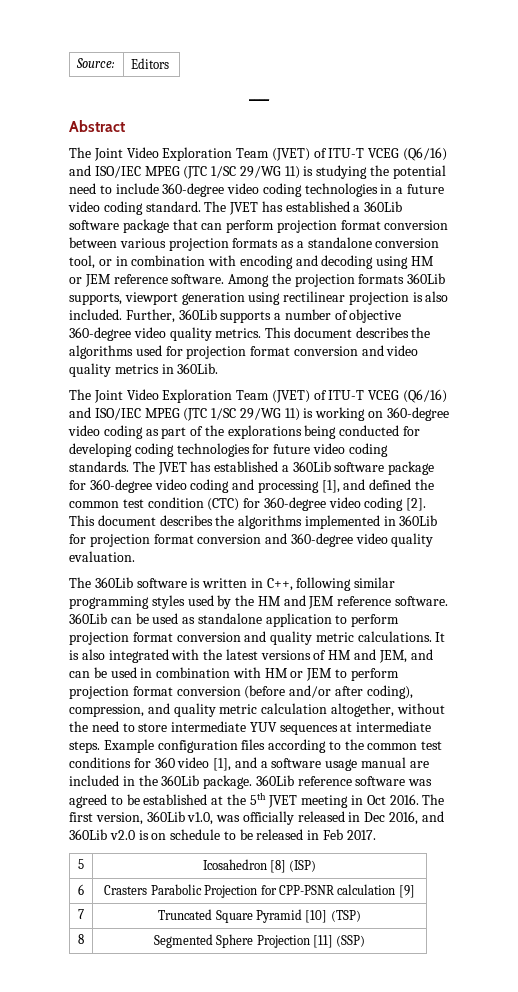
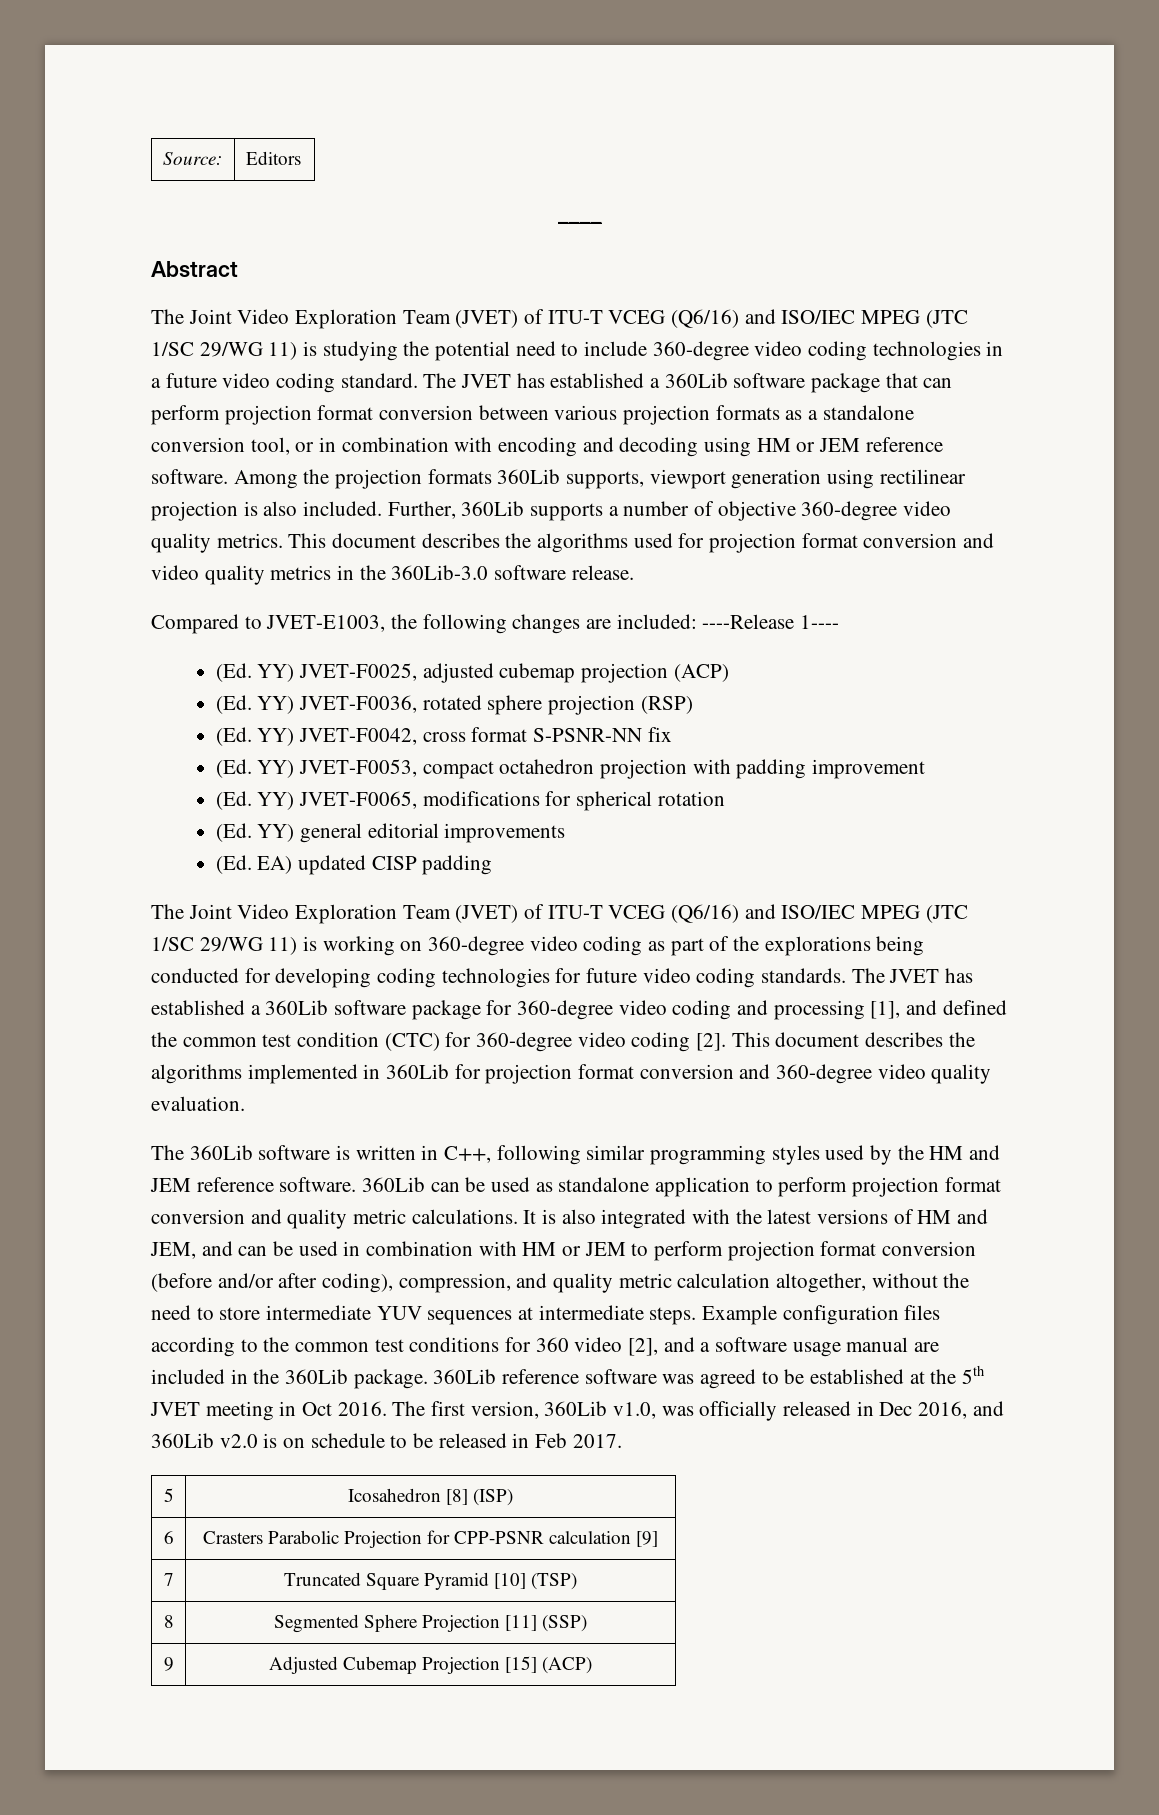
- This document describes the algorithms used for projection format conversion and video quality metrics in 360Lib.
+ This document describes the algorithms used for projection format conversion and video quality metrics in the 360Lib-3.0 software release.
+ Compared to JVET-E1003, the following changes are included: ----Release 1----
+ (Ed. YY) JVET-F0025, adjusted cubemap projection (ACP)
+ (Ed. YY) JVET-F0036, rotated sphere projection (RSP)
+ (Ed. YY) JVET-F0042, cross format S-PSNR-NN fix
+ (Ed. YY) JVET-F0053, compact octahedron projection with padding improvement
+ (Ed. YY) JVET-F0065, modifications for spherical rotation
+ (Ed. YY) general editorial improvements
+ (Ed. EA) updated CISP padding
- Example configuration files according to the common test conditions for 360 video [1], and a software usage manual are included in the 360Lib package.
+ Example configuration files according to the common test conditions for 360 video [2], and a software usage manual are included in the 360Lib package.
+ 9 | Adjusted Cubemap Projection [15] (ACP)

